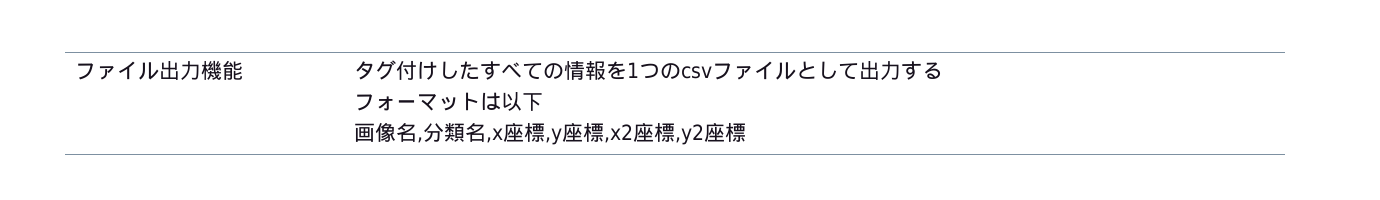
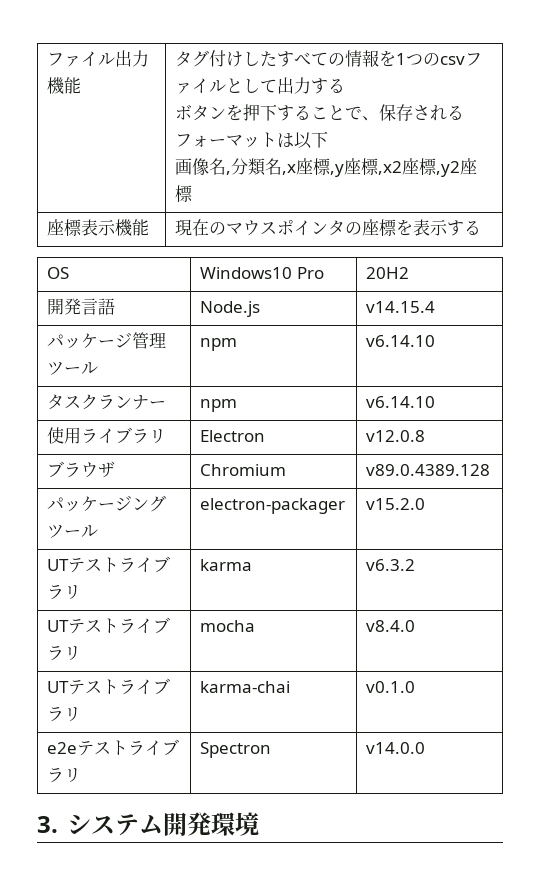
+ ボタンを押下することで、保存される
+ 座標表示機能 | 現在のマウスポインタの座標を表示する
+ OS | Windows10 Pro | 20H2
+ 開発言語 | Node.js | v14.15.4
+ パッケージ管理ツール | npm | v6.14.10
+ タスクランナー | npm | v6.14.10
+ 使用ライブラリ | Electron | v12.0.8
+ ブラウザ | Chromium | v89.0.4389.128
+ パッケージングツール | electron-packager | v15.2.0
+ UTテストライブラリ | karma | v6.3.2
+ UTテストライブラリ | mocha | v8.4.0
+ UTテストライブラリ | karma-chai | v0.1.0
+ e2eテストライブラリ | Spectron | v14.0.0
+ 3.システム開発環境

